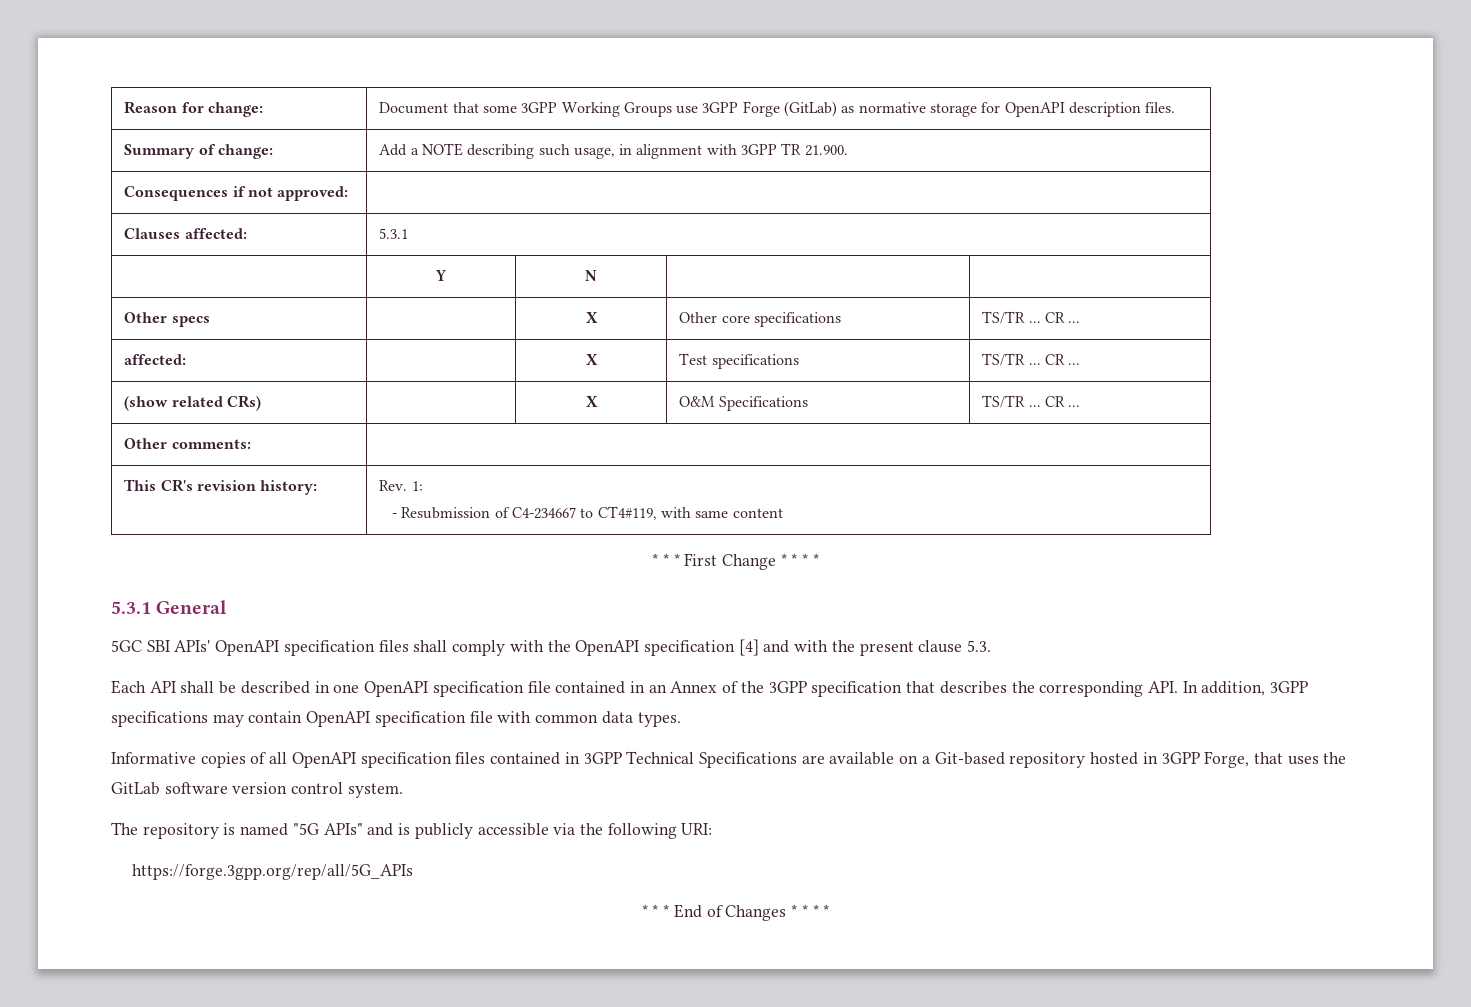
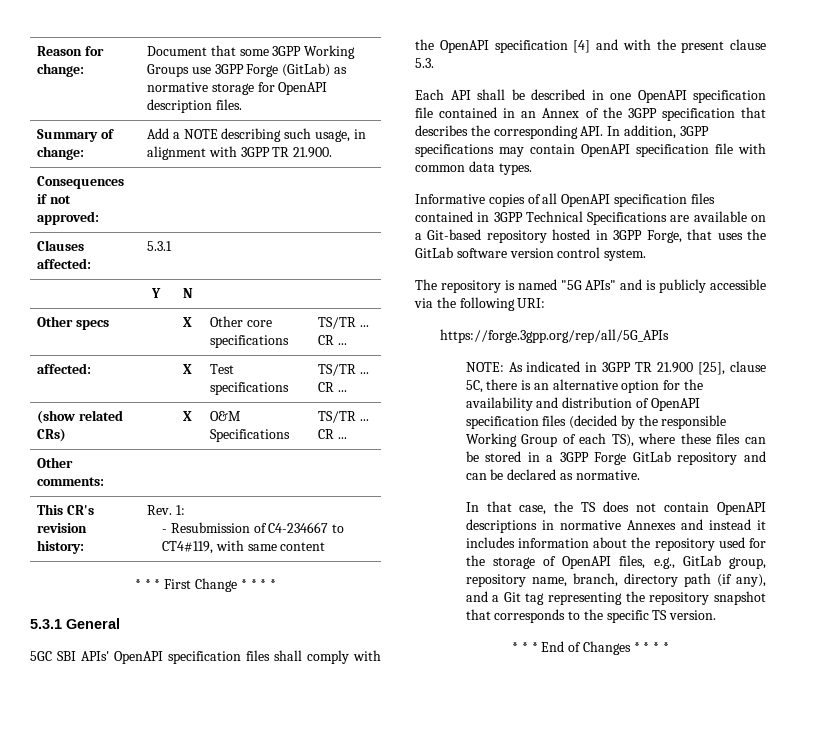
+ NOTE: As indicated in 3GPP TR 21.900 [25], clause 5C, there is an alternative option for the availability and distribution of OpenAPI specification files (decided by the responsible Working Group of each TS), where these files can be stored in a 3GPP Forge GitLab repository and can be declared as normative.
+ In that case, the TS does not contain OpenAPI descriptions in normative Annexes and instead it includes information about the repository used for the storage of OpenAPI files, e.g., GitLab group, repository name, branch, directory path (if any), and a Git tag representing the repository snapshot that corresponds to the specific TS version.

